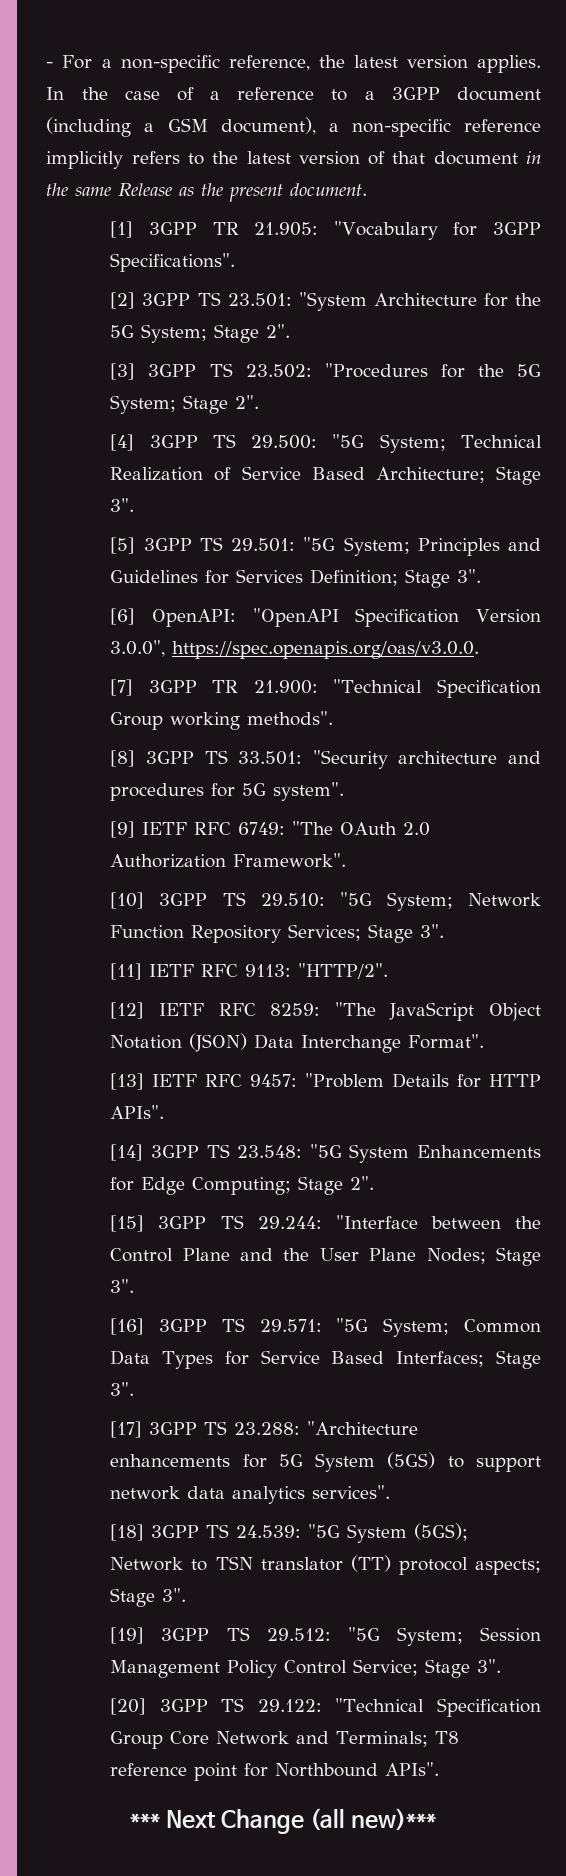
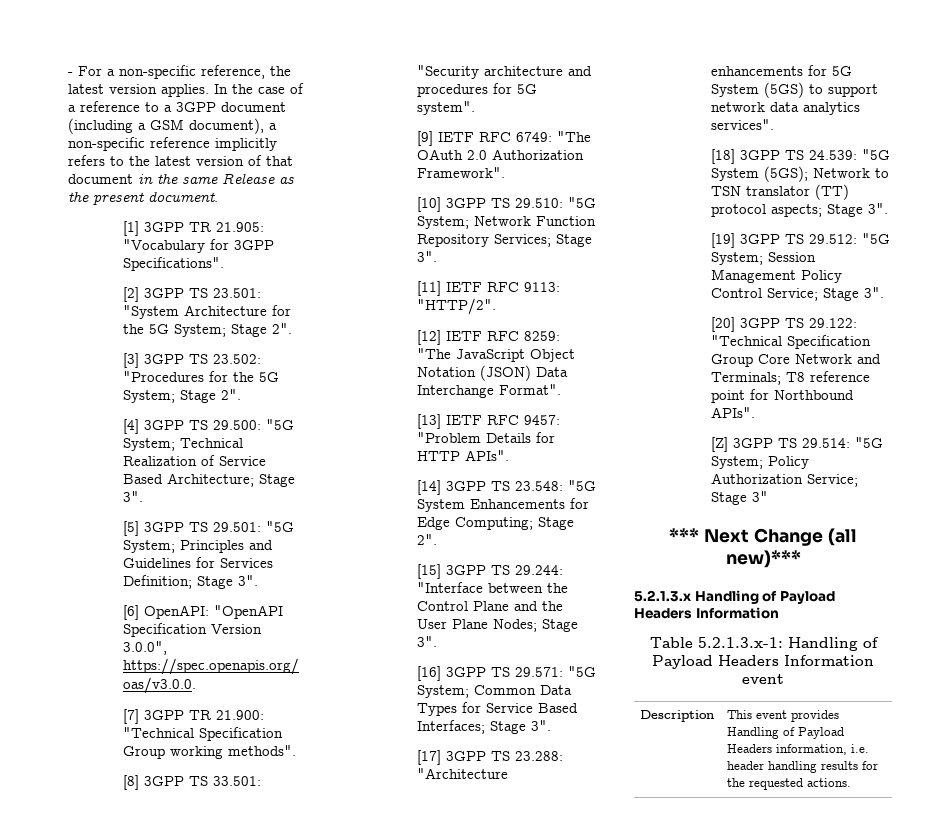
+ [Z] 3GPP TS 29.514: "5G System; Policy Authorization Service; Stage 3"
+ 5.2.1.3.x Handling of Payload Headers Information
+ Table 5.2.1.3.x-1: Handling of Payload Headers Information event
+ Description | This event provides Handling of Payload Headers information, i.e. header handling results for the requested actions.

